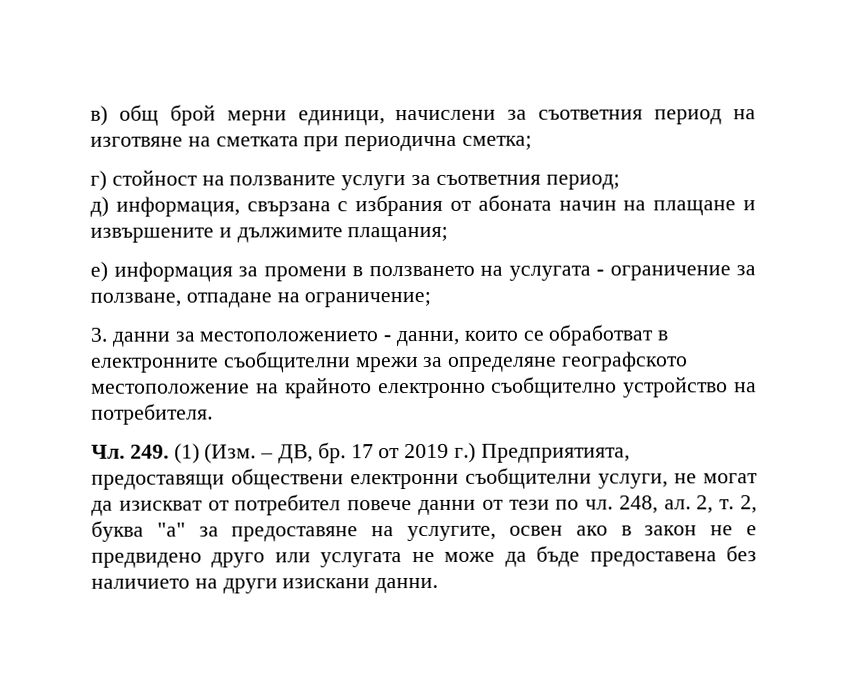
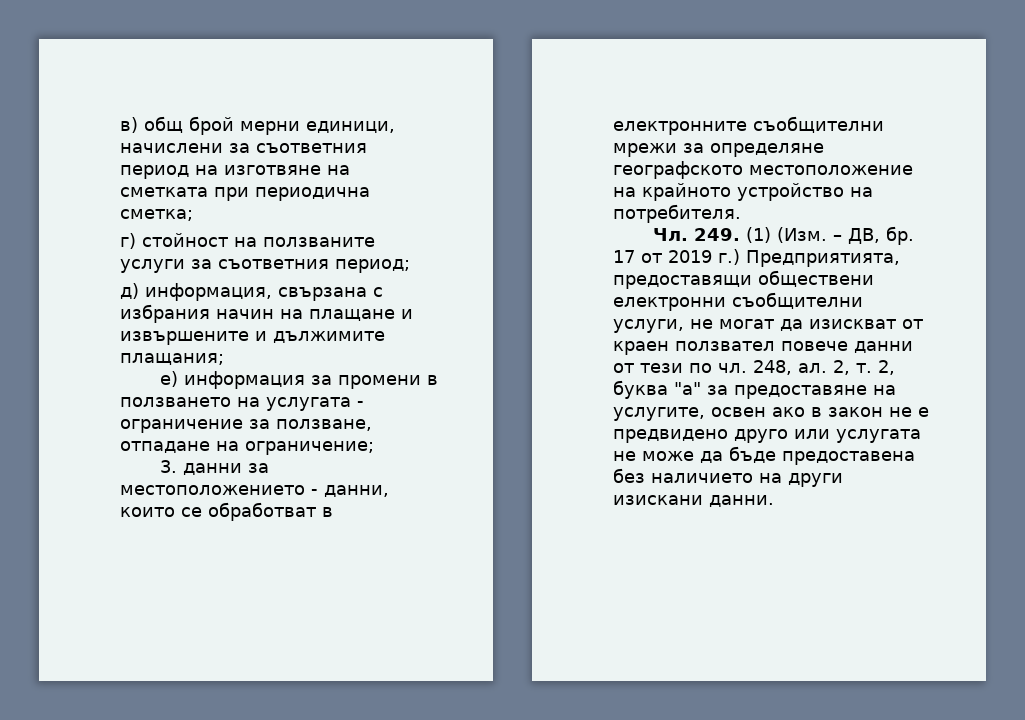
- д) информация, свързана с избрания от абоната начин на плащане и извършените и дължимите плащания;
+ д) информация, свързана с избрания начин на плащане и извършените и дължимите плащания;
- 3. данни за местоположението - данни, които се обработват в електронните съобщителни мрежи за определяне географското местоположение на крайното електронно съобщително устройство на потребителя.
+ 3. данни за местоположението - данни, които се обработват в електронните съобщителни мрежи за определяне географското местоположение на крайното устройство на потребителя.
- 17 от 2019 г.) Предприятията, предоставящи обществени електронни съобщителни услуги, не могат да изискват от потребител повече данни от тези по чл.
+ 17 от 2019 г.) Предприятията, предоставящи обществени електронни съобщителни услуги, не могат да изискват от краен ползвател повече данни от тези по чл.

